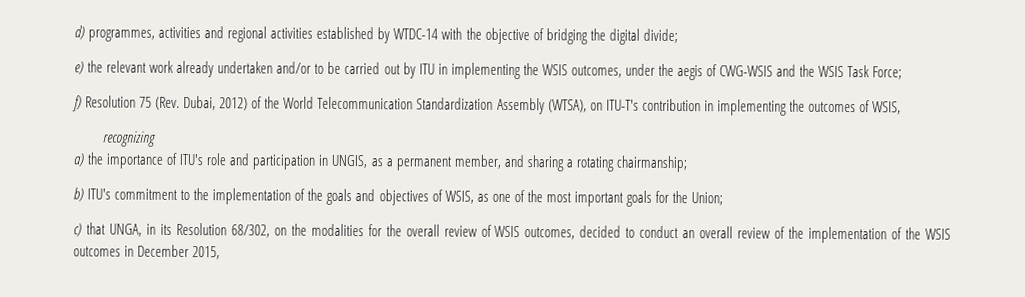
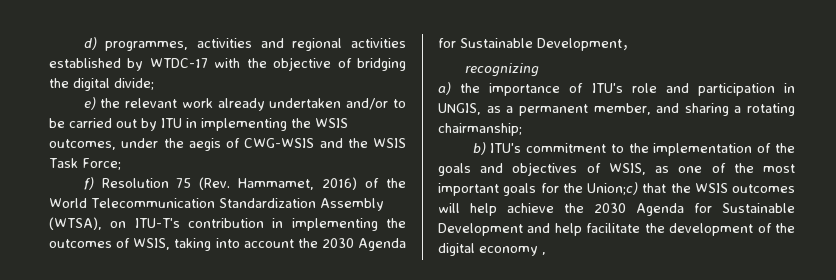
- d) programmes, activities and regional activities established by WTDC-14 with the objective of bridging the digital divide;
+ d) programmes, activities and regional activities established by WTDC-17 with the objective of bridging the digital divide;
- f) Resolution 75 (Rev. Dubai, 2012) of the World Telecommunication Standardization Assembly (WTSA), on ITU-T's contribution in implementing the outcomes of WSIS,
+ f) Resolution 75 (Rev. Hammamet, 2016) of the World Telecommunication Standardization Assembly (WTSA), on ITU-T's contribution in implementing the outcomes of WSIS, taking into account the 2030 Agenda for Sustainable Development，
- b) ITU's commitment to the implementation of the goals and objectives of WSIS, as one of the most important goals for the Union;
- c) that UNGA, in its Resolution 68/302, on the modalities for the overall review of WSIS outcomes, decided to conduct an overall review of the implementation of the WSIS outcomes in December 2015,
+ b) ITU's commitment to the implementation of the goals and objectives of WSIS, as one of the most important goals for the Union;c) that the WSIS outcomes will help achieve the 2030 Agenda for Sustainable Development and help facilitate the development of the digital economy ,

